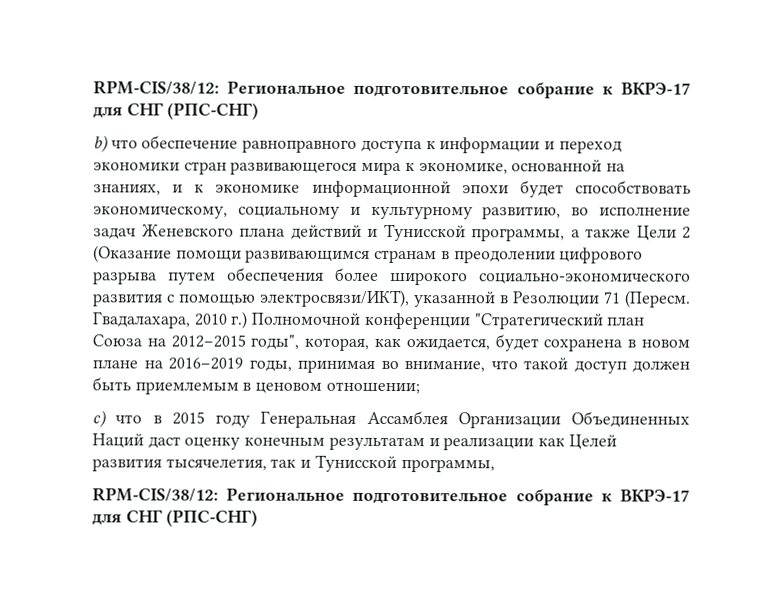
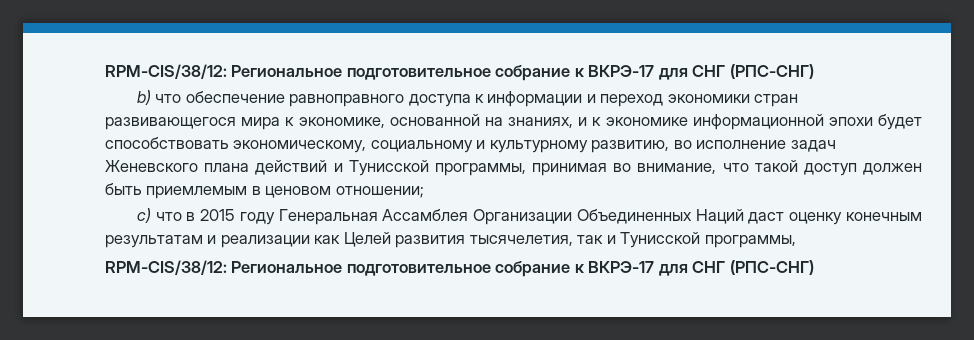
- b) что обеспечение равноправного доступа к информации и переход экономики стран развивающегося мира к экономике, основанной на знаниях, и к экономике информационной эпохи будет способствовать экономическому, социальному и культурному развитию, во исполнение задач Женевского плана действий и Тунисской программы, а также Цели 2 (Оказание помощи развивающимся странам в преодолении цифрового разрыва путем обеспечения более широкого социально-экономического развития с помощью электросвязи/ИКТ), указанной в Резолюции 71 (Пересм. Гвадалахара, 2010 г.) Полномочной конференции "Стратегический план Союза на 2012−2015 годы", которая, как ожидается, будет сохранена в новом плане на 2016–2019 годы, принимая во внимание, что такой доступ должен быть приемлемым в ценовом отношении;
+ b) что обеспечение равноправного доступа к информации и переход экономики стран развивающегося мира к экономике, основанной на знаниях, и к экономике информационной эпохи будет способствовать экономическому, социальному и культурному развитию, во исполнение задач Женевского плана действий и Тунисской программы, принимая во внимание, что такой доступ должен быть приемлемым в ценовом отношении;

